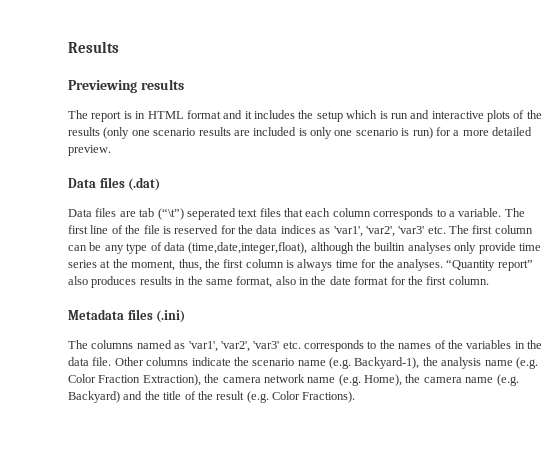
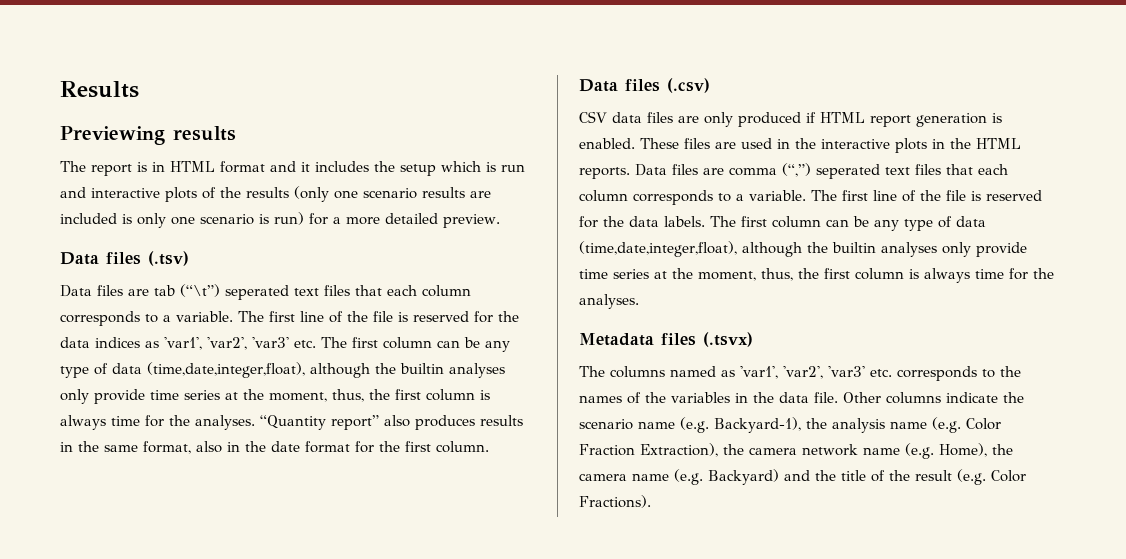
- Data files (.dat)
+ Data files (.tsv)
+ Data files (.csv)
+ CSV data files are only produced if HTML report generation is enabled. These files are used in the interactive plots in the HTML reports. Data files are comma (“,”) seperated text files that each column corresponds to a variable. The first line of the file is reserved for the data labels. The first column can be any type of data (time,date,integer,float), although the builtin analyses only provide time series at the moment, thus, the first column is always time for the analyses.
- Metadata files (.ini)
+ Metadata files (.tsvx)

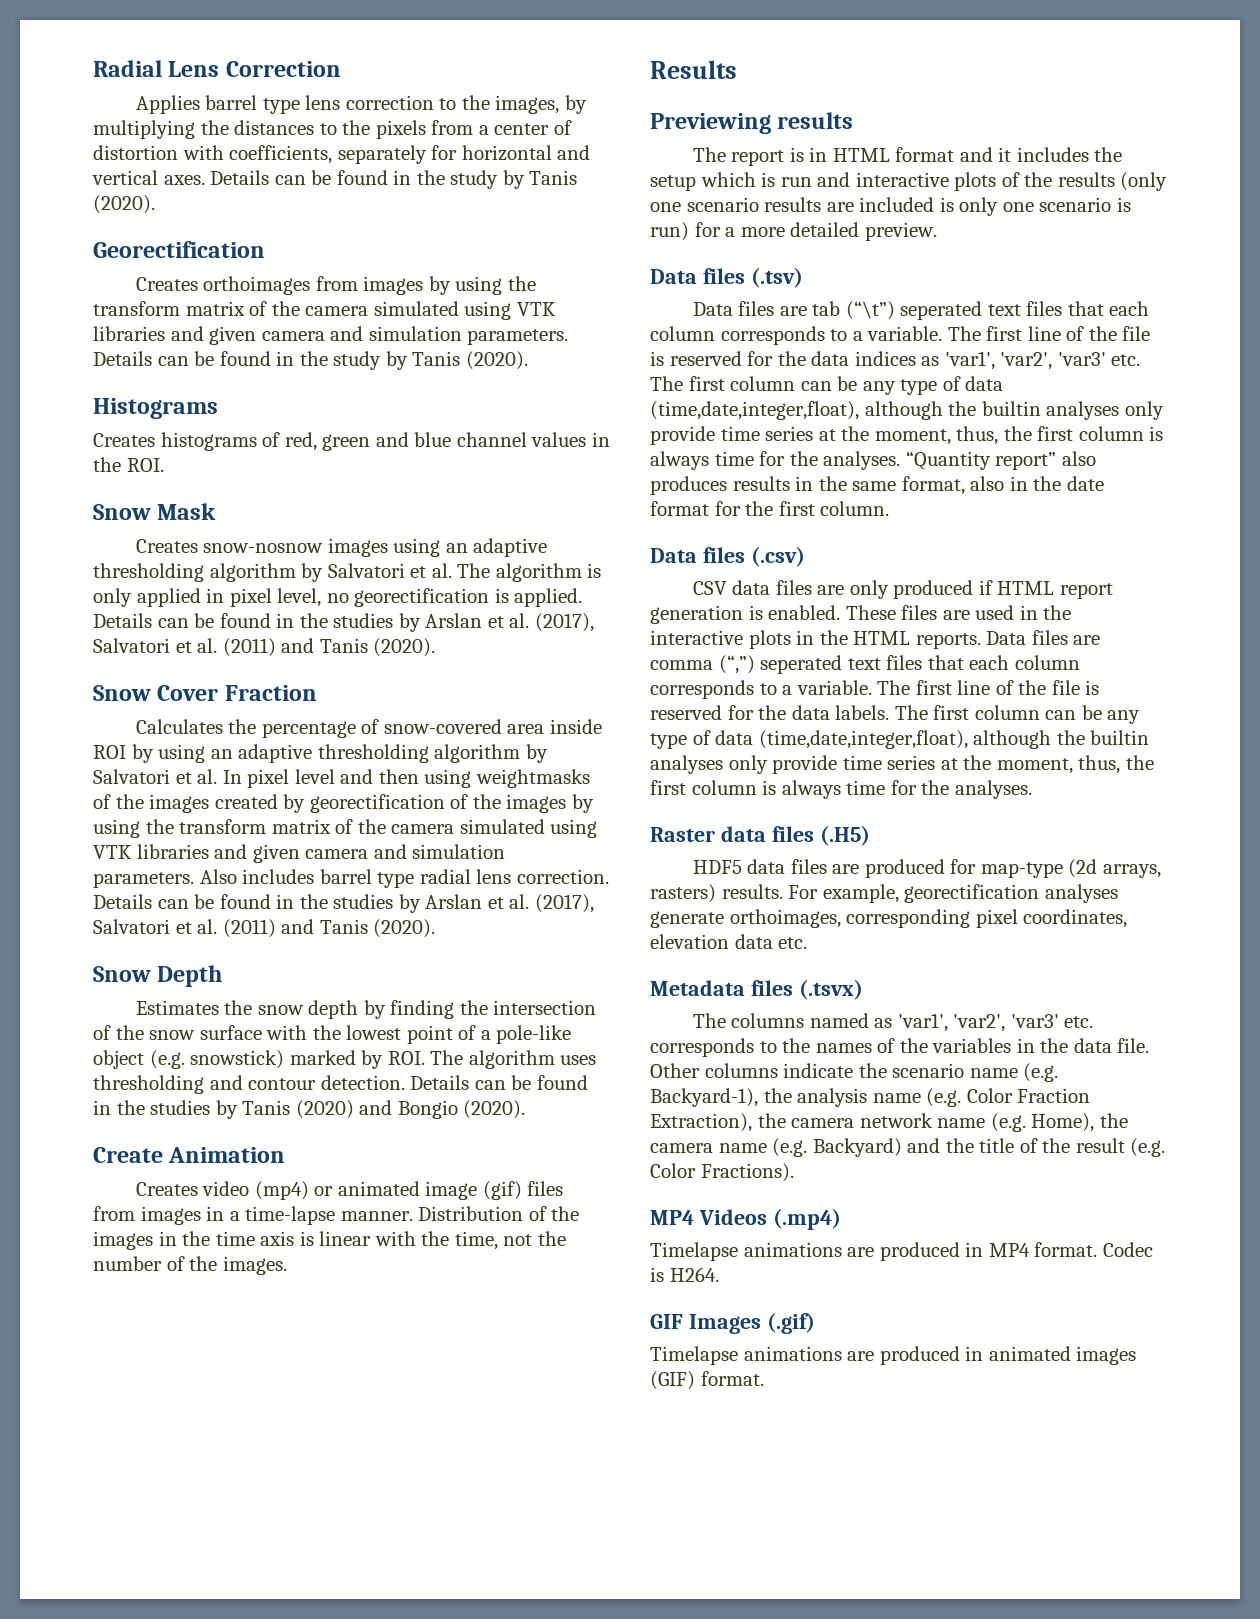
+ Radial Lens Correction
+ Applies barrel type lens correction to the images, by multiplying the distances to the pixels from a center of distortion with coefficients, separately for horizontal and vertical axes. Details can be found in the study by Tanis (2020).
+ Georectification
+ Creates orthoimages from images by using the transform matrix of the camera simulated using VTK libraries and given camera and simulation parameters. Details can be found in the study by Tanis (2020).
+ Histograms
+ Creates histograms of red, green and blue channel values in the ROI.
+ Snow Mask
+ Creates snow-nosnow images using an adaptive thresholding algorithm by Salvatori et al. The algorithm is only applied in pixel level, no georectification is applied. Details can be found in the studies by Arslan et al. (2017), Salvatori et al. (2011) and Tanis (2020).
+ Snow Cover Fraction
+ Calculates the percentage of snow-covered area inside ROI by using an adaptive thresholding algorithm by Salvatori et al. In pixel level and then using weightmasks of the images created by georectification of the images by using the transform matrix of the camera simulated using VTK libraries and given camera and simulation parameters. Also includes barrel type radial lens correction. Details can be found in the studies by Arslan et al. (2017), Salvatori et al. (2011) and Tanis (2020).
+ Snow Depth
+ Estimates the snow depth by finding the intersection of the snow surface with the lowest point of a pole-like object (e.g. snowstick) marked by ROI. The algorithm uses thresholding and contour detection. Details can be found in the studies by Tanis (2020) and Bongio (2020).
+ Create Animation
+ Creates video (mp4) or animated image (gif) files from images in a time-lapse manner. Distribution of the images in the time axis is linear with the time, not the number of the images.
+ Raster data files (.H5)
+ HDF5 data files are produced for map-type (2d arrays, rasters) results. For example, georectification analyses generate orthoimages, corresponding pixel coordinates, elevation data etc.
+ MP4 Videos (.mp4)
+ Timelapse animations are produced in MP4 format. Codec is H264.
+ GIF Images (.gif)
+ Timelapse animations are produced in animated images (GIF) format.

